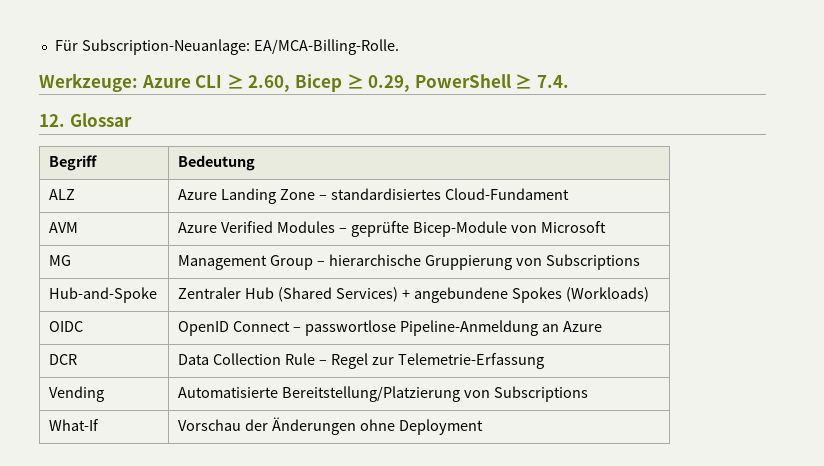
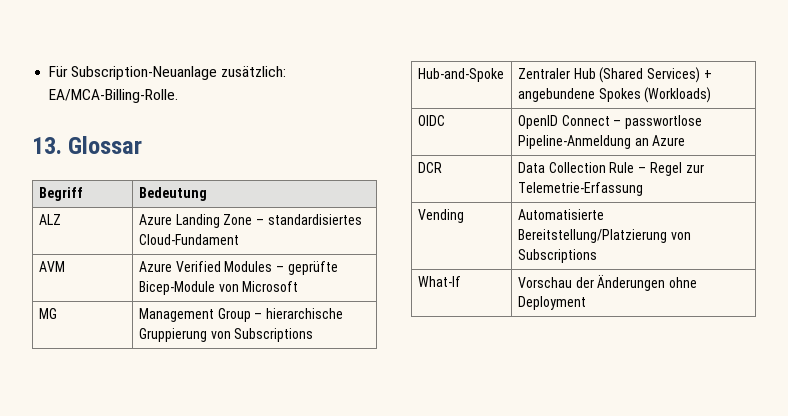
- Für Subscription-Neuanlage: EA/MCA-Billing-Rolle.
+ Für Subscription-Neuanlage zusätzlich: EA/MCA-Billing-Rolle.
- Werkzeuge: Azure CLI ≥ 2.60, Bicep ≥ 0.29, PowerShell ≥ 7.4.
- 12. Glossar
+ 13. Glossar

